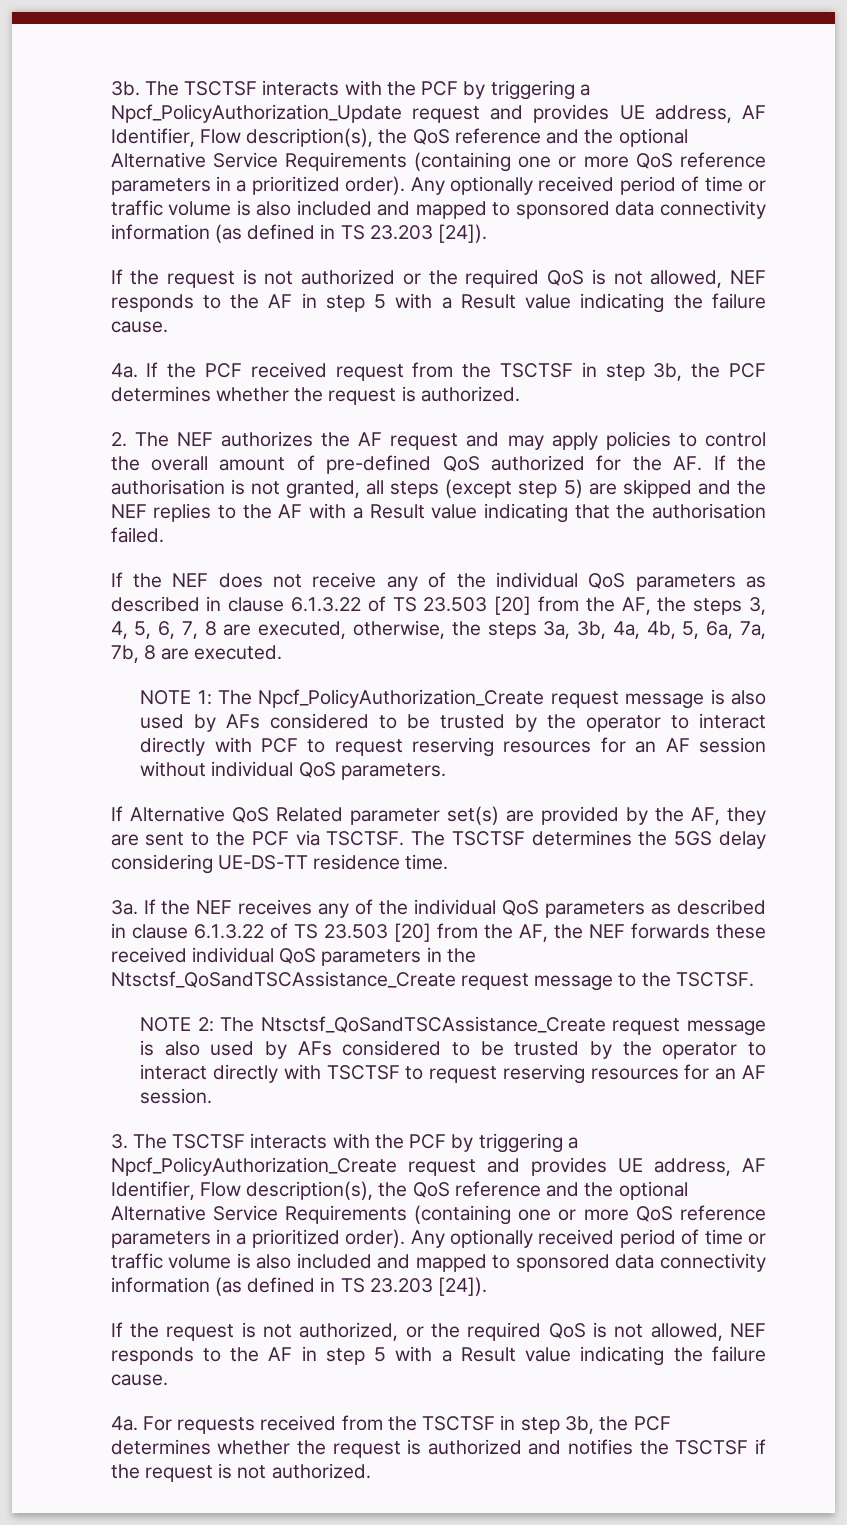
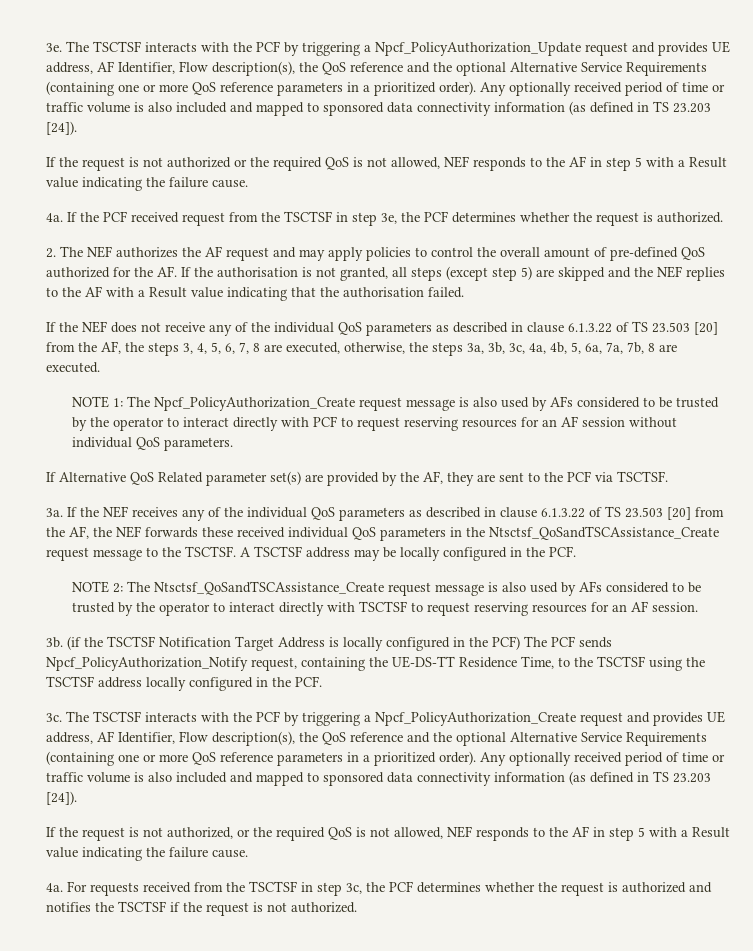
- 3b.
+ 3e.
- If the PCF received request from the TSCTSF in step 3b, the PCF determines whether the request is authorized.
+ If the PCF received request from the TSCTSF in step 3e, the PCF determines whether the request is authorized.
- If the NEF does not receive any of the individual QoS parameters as described in clause 6.1.3.22 of TS 23.503 [20] from the AF, the steps 3, 4, 5, 6, 7, 8 are executed, otherwise, the steps 3a, 3b, 4a, 4b, 5, 6a, 7a, 7b, 8 are executed.
+ If the NEF does not receive any of the individual QoS parameters as described in clause 6.1.3.22 of TS 23.503 [20] from the AF, the steps 3, 4, 5, 6, 7, 8 are executed, otherwise, the steps 3a, 3b, 3c, 4a, 4b, 5, 6a, 7a, 7b, 8 are executed.
- The TSCTSF determines the 5GS delay considering UE-DS-TT residence time.
+ A TSCTSF address may be locally configured in the PCF.
- 3. The TSCTSF interacts with the PCF by triggering a Npcf_PolicyAuthorization_Create request and provides UE address, AF Identifier, Flow description(s), the QoS reference and the optional Alternative Service Requirements (containing one or more QoS reference parameters in a prioritized order).
+ 3b. (if the TSCTSF Notification Target Address is locally configured in the PCF) The PCF sends Npcf_PolicyAuthorization_Notify request, containing the UE-DS-TT Residence Time, to the TSCTSF using the TSCTSF address locally configured in the PCF.
+ 3c. The TSCTSF interacts with the PCF by triggering a Npcf_PolicyAuthorization_Create request and provides UE address, AF Identifier, Flow description(s), the QoS reference and the optional Alternative Service Requirements (containing one or more QoS reference parameters in a prioritized order).
- For requests received from the TSCTSF in step 3b, the PCF determines whether the request is authorized and notifies the TSCTSF if the request is not authorized.
+ For requests received from the TSCTSF in step 3c, the PCF determines whether the request is authorized and notifies the TSCTSF if the request is not authorized.

